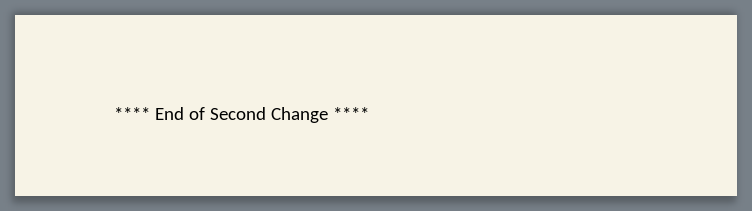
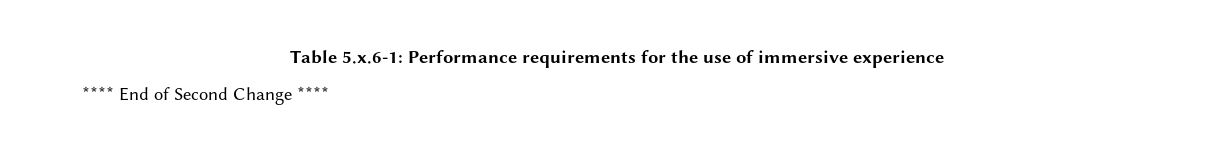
+ Table 5.x.6-1: Performance requirements for the use of immersive experience

